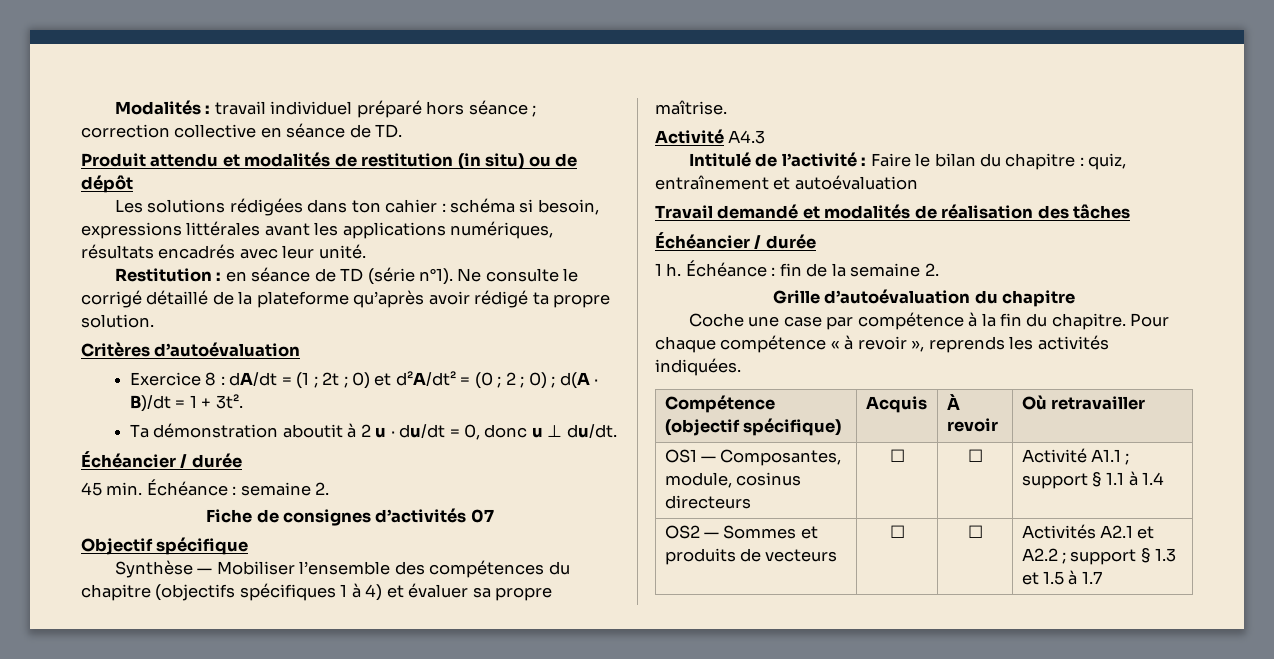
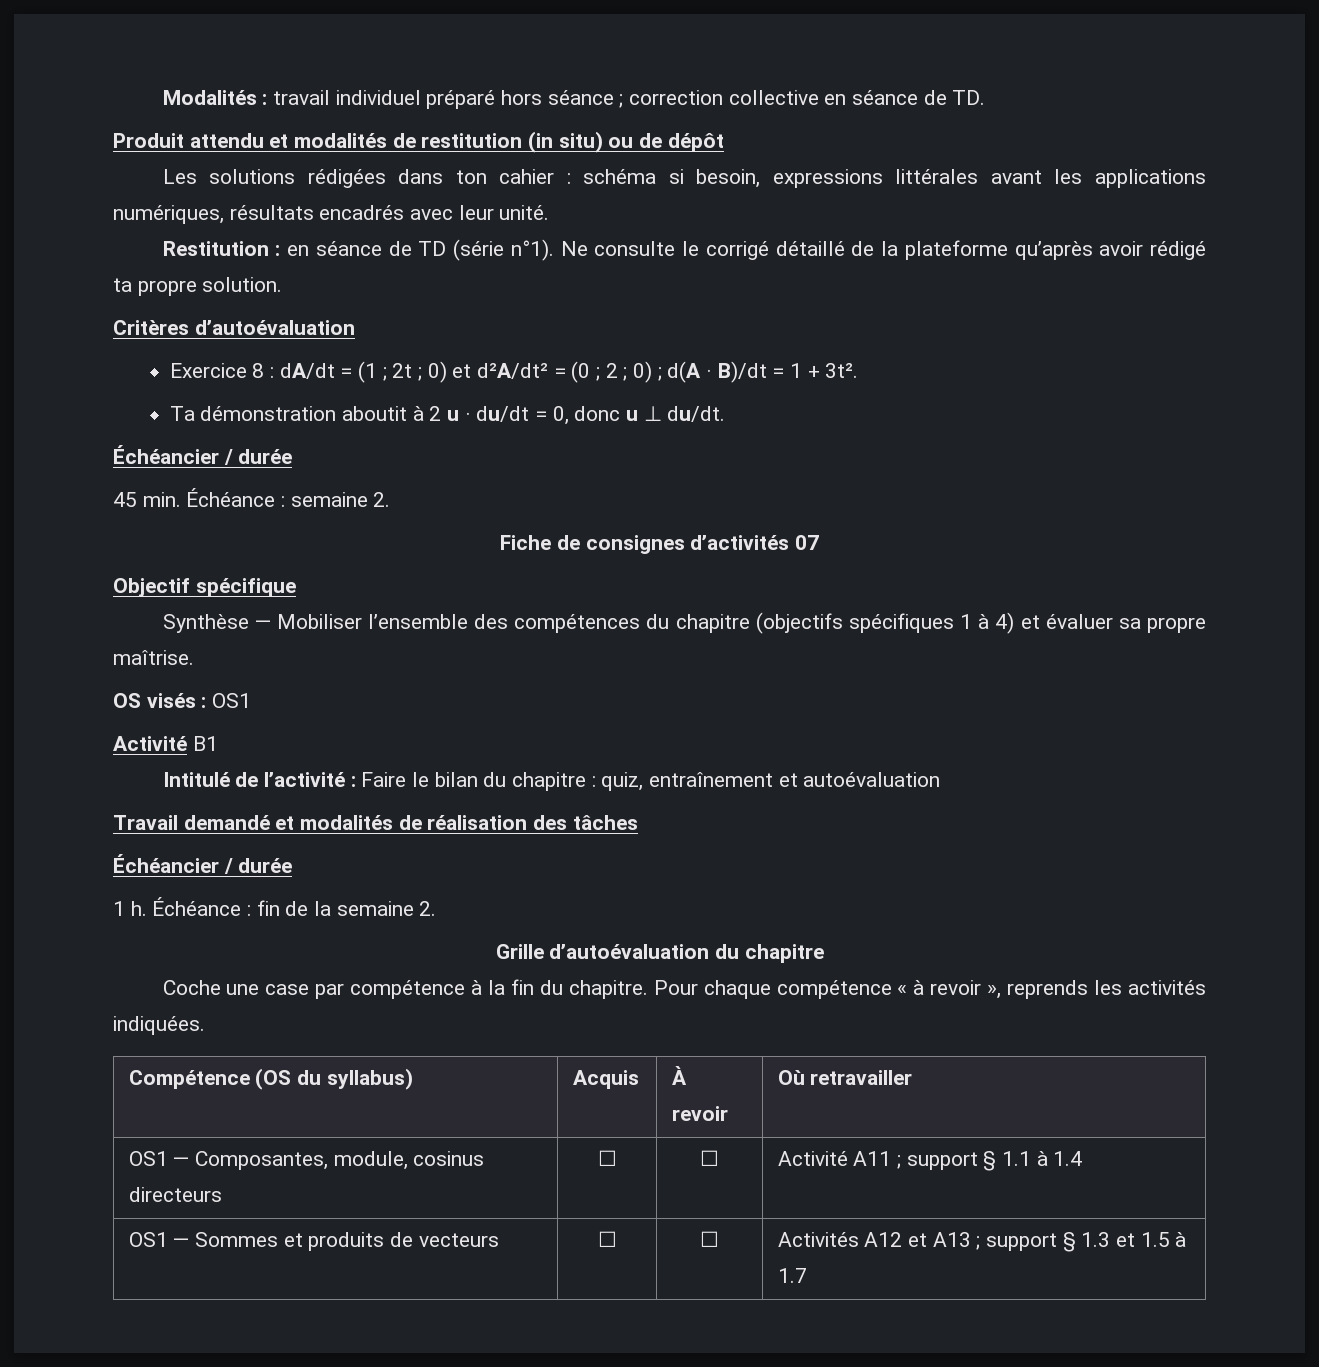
- Activité A4.3
+ OS visés : OS1
+ Activité B1
- Compétence (objectif spécifique) | Acquis | À revoir | Où retravailler
+ Compétence (OS du syllabus) | Acquis | À revoir | Où retravailler
- OS1 — Composantes, module, cosinus directeurs | ☐ | ☐ | Activité A1.1 ; support § 1.1 à 1.4
+ OS1 — Composantes, module, cosinus directeurs | ☐ | ☐ | Activité A11 ; support § 1.1 à 1.4
- OS2 — Sommes et produits de vecteurs | ☐ | ☐ | Activités A2.1 et A2.2 ; support § 1.3 et 1.5 à 1.7
+ OS1 — Sommes et produits de vecteurs | ☐ | ☐ | Activités A12 et A13 ; support § 1.3 et 1.5 à 1.7

